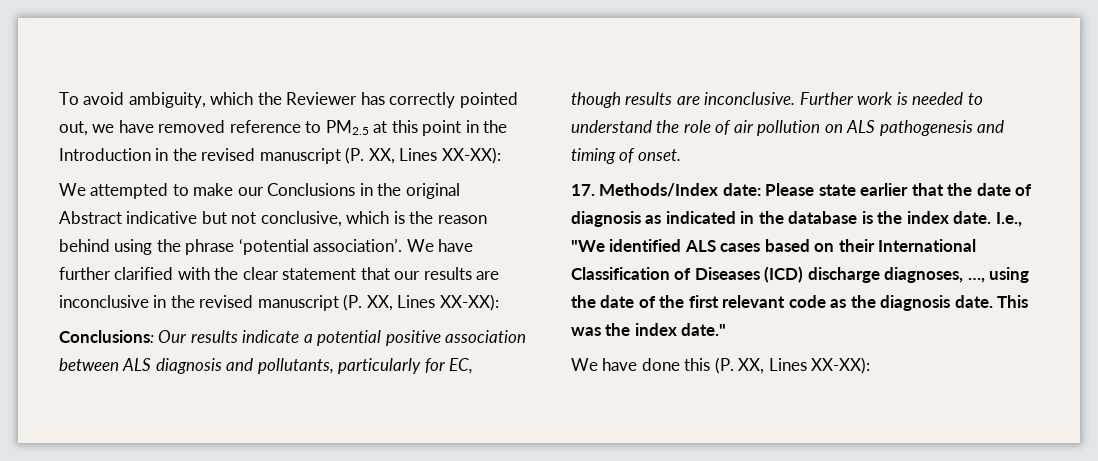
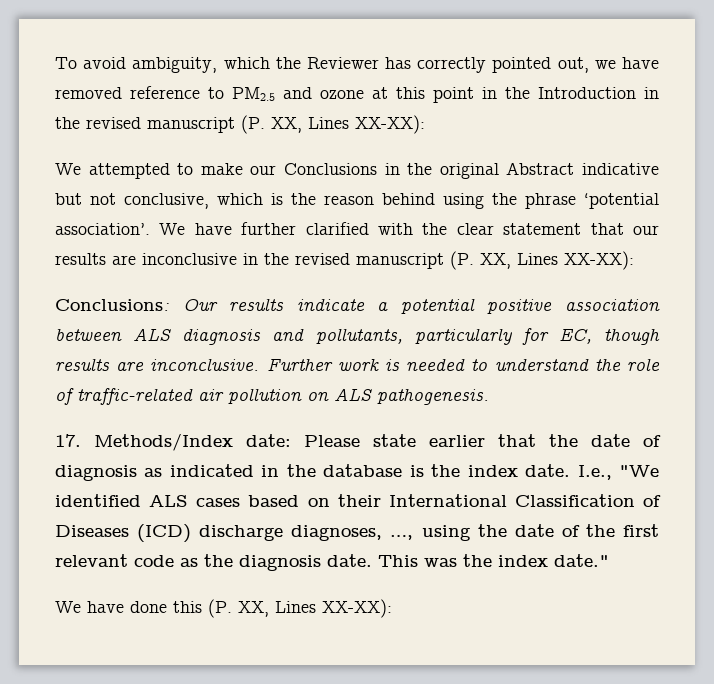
- To avoid ambiguity, which the Reviewer has correctly pointed out, we have removed reference to PM2.5 at this point in the Introduction in the revised manuscript (P. XX, Lines XX-XX):
+ To avoid ambiguity, which the Reviewer has correctly pointed out, we have removed reference to PM2.5 and ozone at this point in the Introduction in the revised manuscript (P. XX, Lines XX-XX):
- Further work is needed to understand the role of air pollution on ALS pathogenesis and timing of onset.
+ Further work is needed to understand the role of traffic-related air pollution on ALS pathogenesis.

